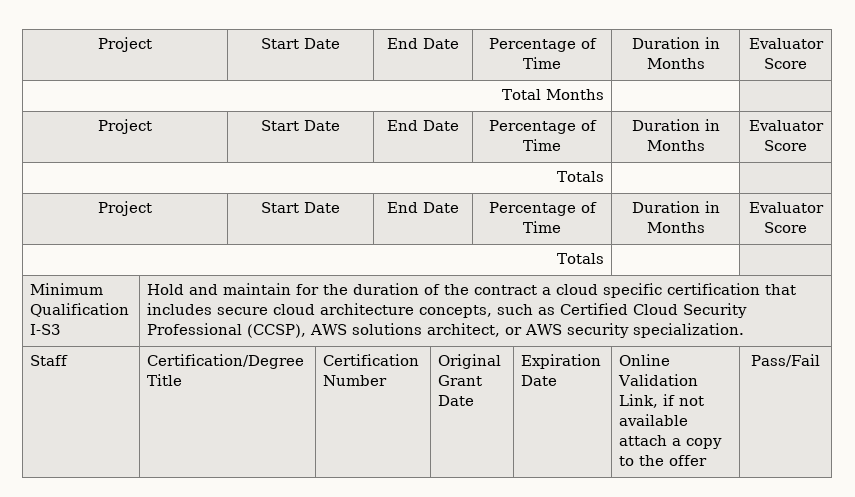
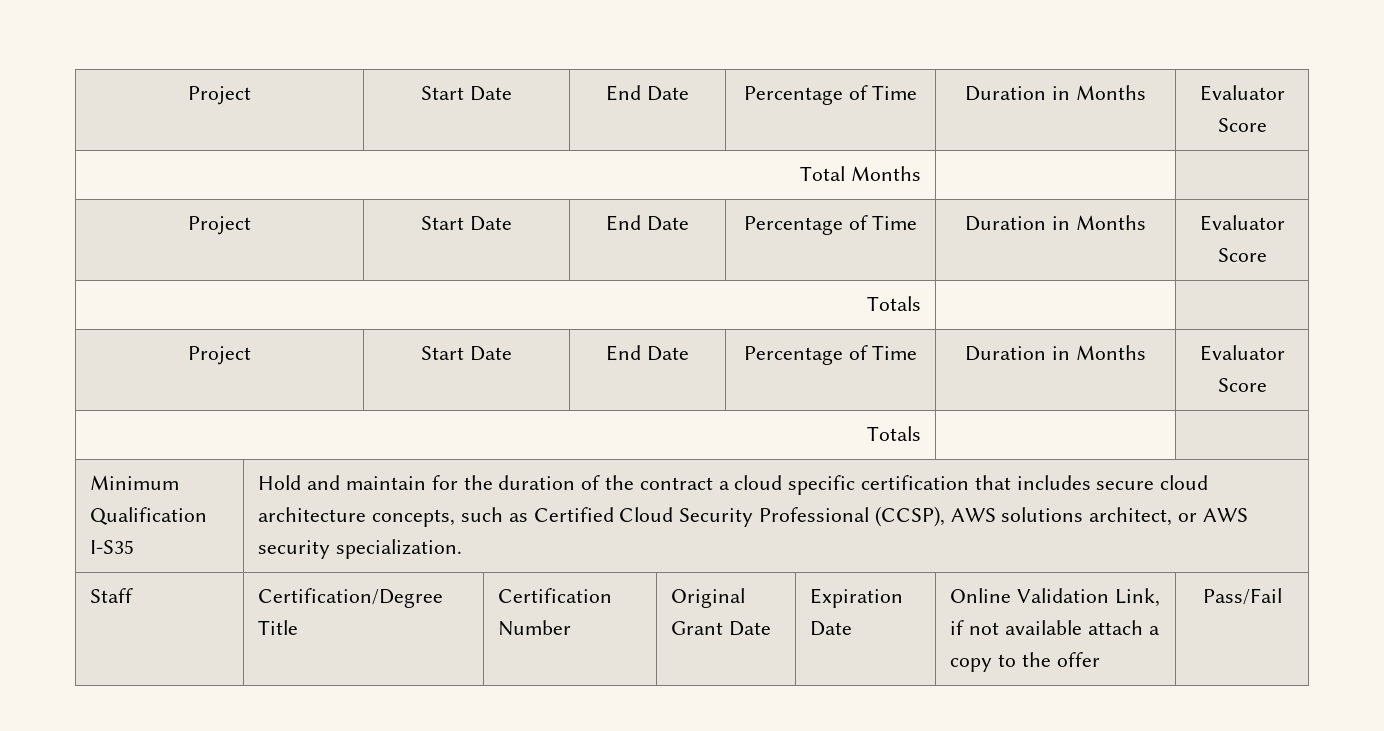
- Minimum Qualification I-S3 | Hold and maintain for the duration of the contract a cloud specific certification that includes secure cloud architecture concepts, such as Certified Cloud Security Professional (CCSP), AWS solutions architect, or AWS security specialization.
+ Minimum Qualification I-S35 | Hold and maintain for the duration of the contract a cloud specific certification that includes secure cloud architecture concepts, such as Certified Cloud Security Professional (CCSP), AWS solutions architect, or AWS security specialization.

